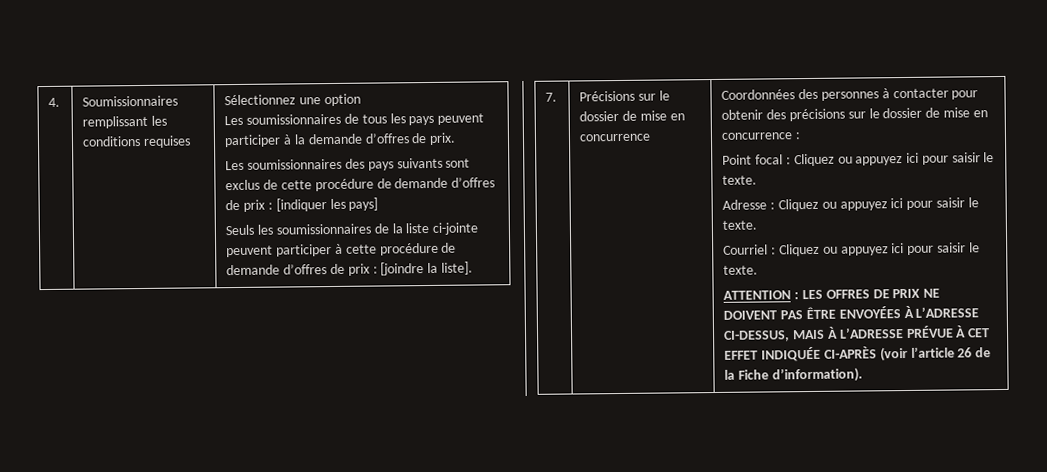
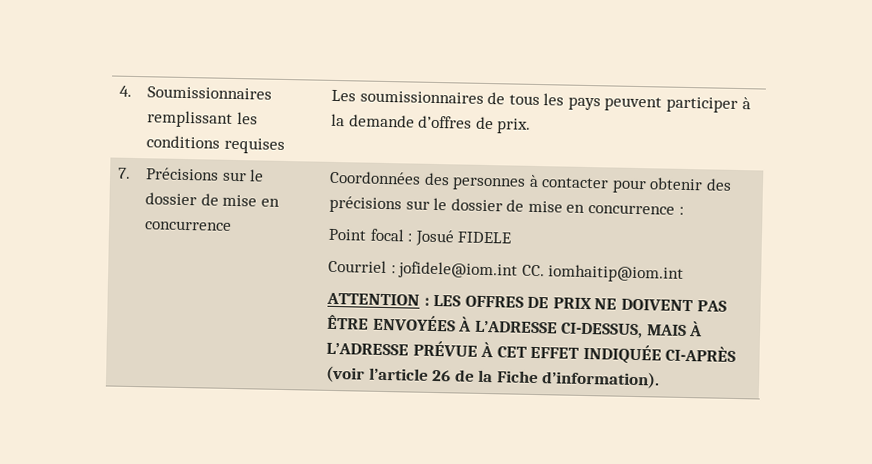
- Sélectionnez une option
- Les soumissionnaires des pays suivants sont exclus de cette procédure de demande d’offres de prix : [indiquer les pays]
- Seuls les soumissionnaires de la liste ci-jointe peuvent participer à cette procédure de demande d’offres de prix : [joindre la liste].
- Point focal : Cliquez ou appuyez ici pour saisir le texte.
- Adresse : Cliquez ou appuyez ici pour saisir le texte.
- Courriel : Cliquez ou appuyez ici pour saisir le texte.
+ Point focal : Josué FIDELE
+ Courriel : jofidele@iom.int CC. iomhaitip@iom.int

